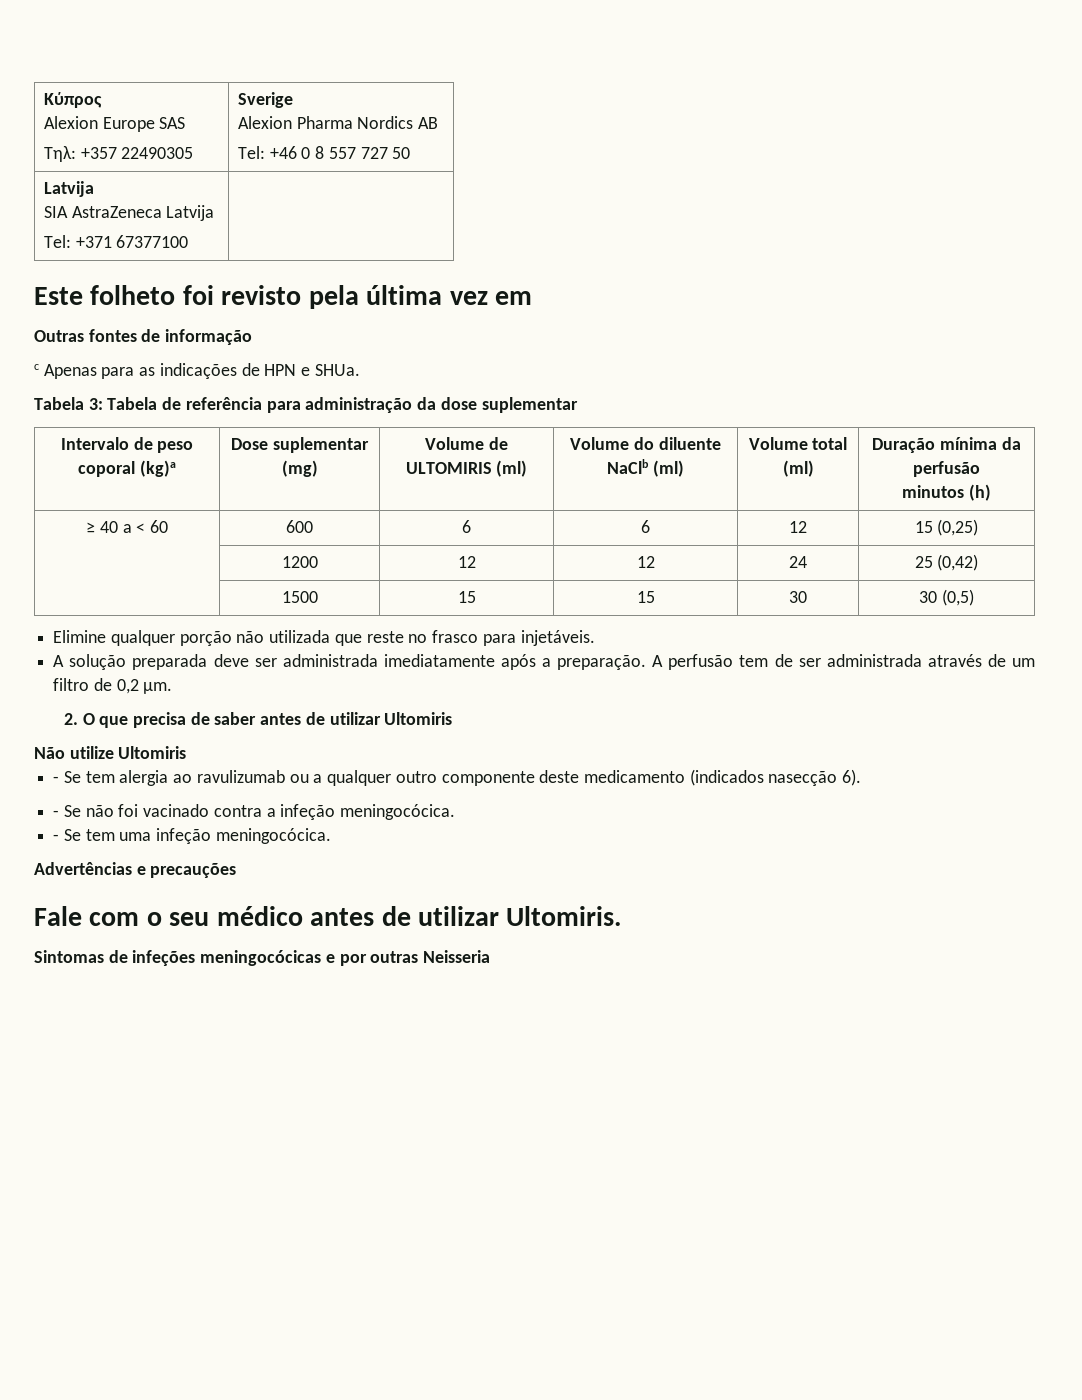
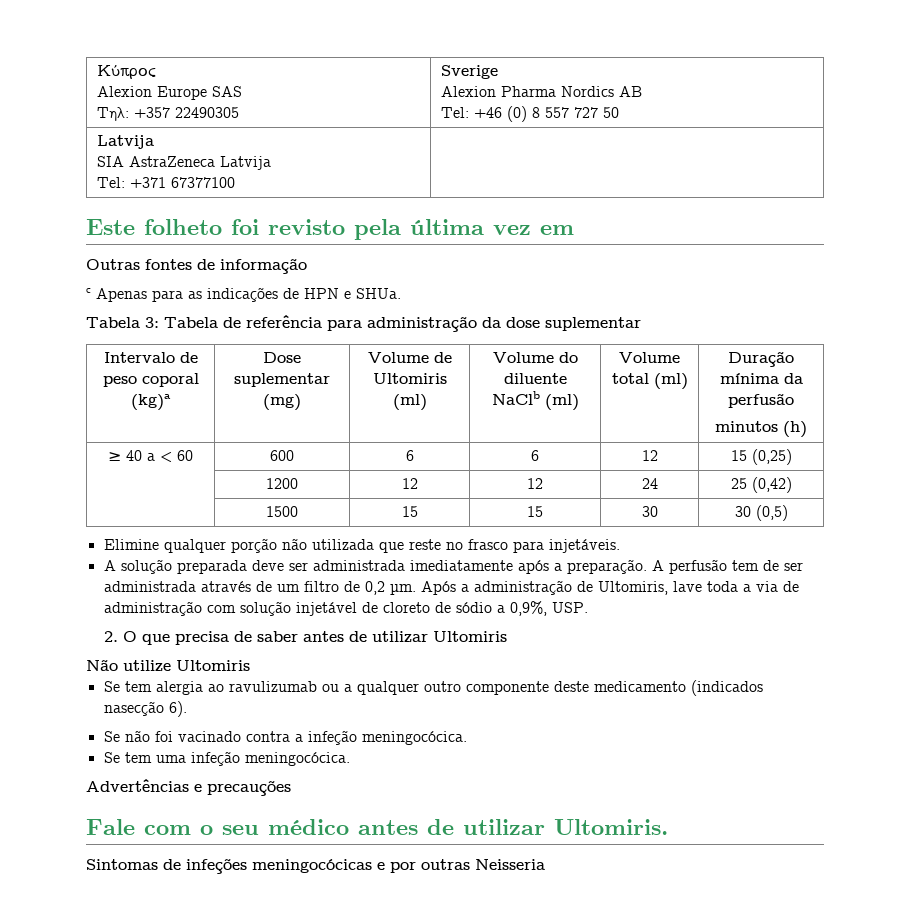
  Κύπρος
  Alexion Europe SAS
  Τηλ: +357 22490305 | Sverige
  Alexion Pharma Nordics AB
- Tel: +46 0 8 557 727 50
+ Tel: +46 (0) 8 557 727 50
- Intervalo de peso coporal (kg)a | Dose suplementar (mg) | Volume de ULTOMIRIS (ml) | Volume do diluente NaClb (ml) | Volume total (ml) | Duração mínima da perfusão
+ Intervalo de peso coporal (kg)a | Dose suplementar (mg) | Volume de Ultomiris (ml) | Volume do diluente NaClb (ml) | Volume total (ml) | Duração mínima da perfusão
+ Após a administração de Ultomiris, lave toda a via de administração com solução injetável de cloreto de sódio a 0,9%, USP.
- - Se tem alergia ao ravulizumab ou a qualquer outro componente deste medicamento (indicados nasecção 6).
+ Se tem alergia ao ravulizumab ou a qualquer outro componente deste medicamento (indicados nasecção 6).
- - Se não foi vacinado contra a infeção meningocócica.
+ Se não foi vacinado contra a infeção meningocócica.
- - Se tem uma infeção meningocócica.
+ Se tem uma infeção meningocócica.

